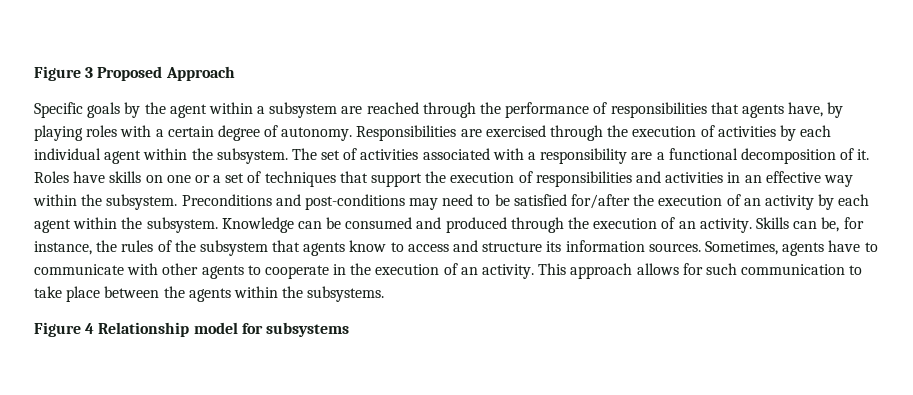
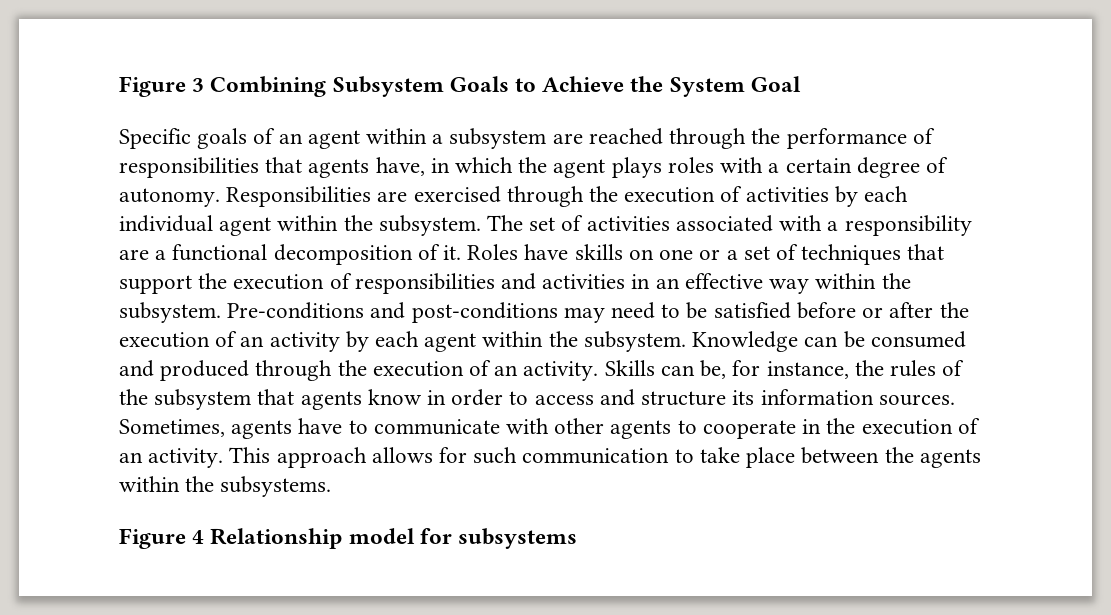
- Figure 3 Proposed Approach
+ Figure 3 Combining Subsystem Goals to Achieve the System Goal
- Specific goals by the agent within a subsystem are reached through the performance of responsibilities that agents have, by playing roles with a certain degree of autonomy.
+ Specific goals of an agent within a subsystem are reached through the performance of responsibilities that agents have, in which the agent plays roles with a certain degree of autonomy.
- Preconditions and post-conditions may need to be satisfied for/after the execution of an activity by each agent within the subsystem.
+ Pre-conditions and post-conditions may need to be satisfied before or after the execution of an activity by each agent within the subsystem.
- Skills can be, for instance, the rules of the subsystem that agents know to access and structure its information sources.
+ Skills can be, for instance, the rules of the subsystem that agents know in order to access and structure its information sources.

